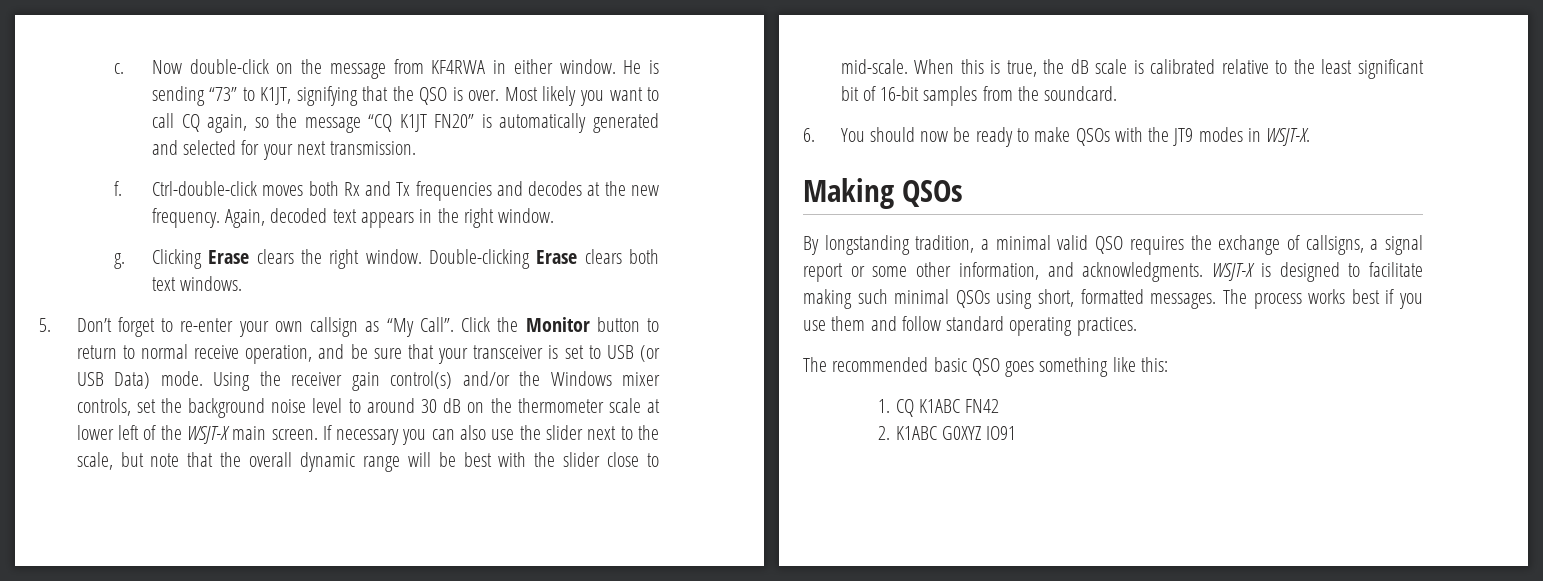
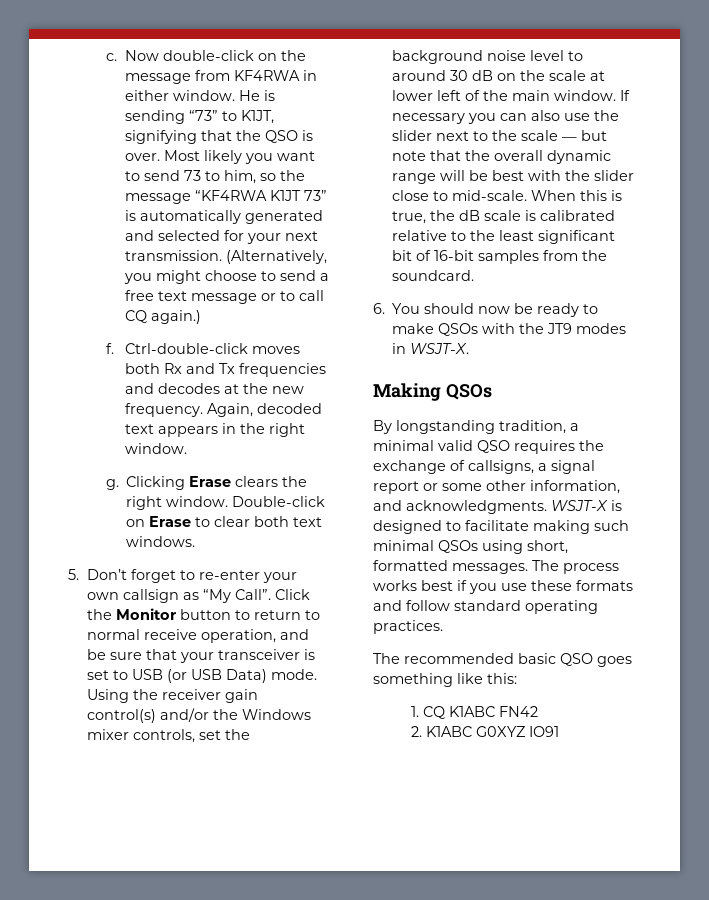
- Most likely you want to call CQ again, so the message “CQ K1JT FN20” is automatically generated and selected for your next transmission.
+ Most likely you want to send 73 to him, so the message “KF4RWA K1JT 73” is automatically generated and selected for your next transmission. (Alternatively, you might choose to send a free text message or to call CQ again.)
- Double-clicking Erase clears both text windows.
+ Double-click on Erase to clear both text windows.
- Using the receiver gain control(s) and/or the Windows mixer controls, set the background noise level to around 30 dB on the thermometer scale at lower left of the WSJT-X main screen.
+ Using the receiver gain control(s) and/or the Windows mixer controls, set the background noise level to around 30 dB on the scale at lower left of the main window.
- If necessary you can also use the slider next to the scale, but note that the overall dynamic range will be best with the slider close to mid-scale.
+ If necessary you can also use the slider next to the scale — but note that the overall dynamic range will be best with the slider close to mid-scale.
- The process works best if you use them and follow standard operating practices.
+ The process works best if you use these formats and follow standard operating practices.

